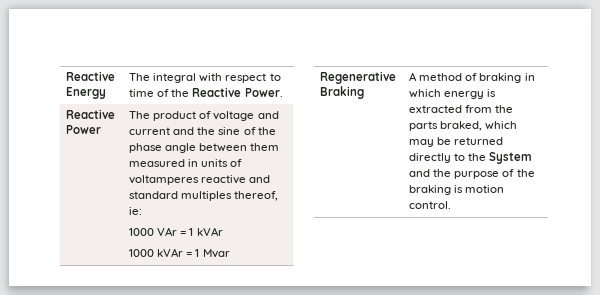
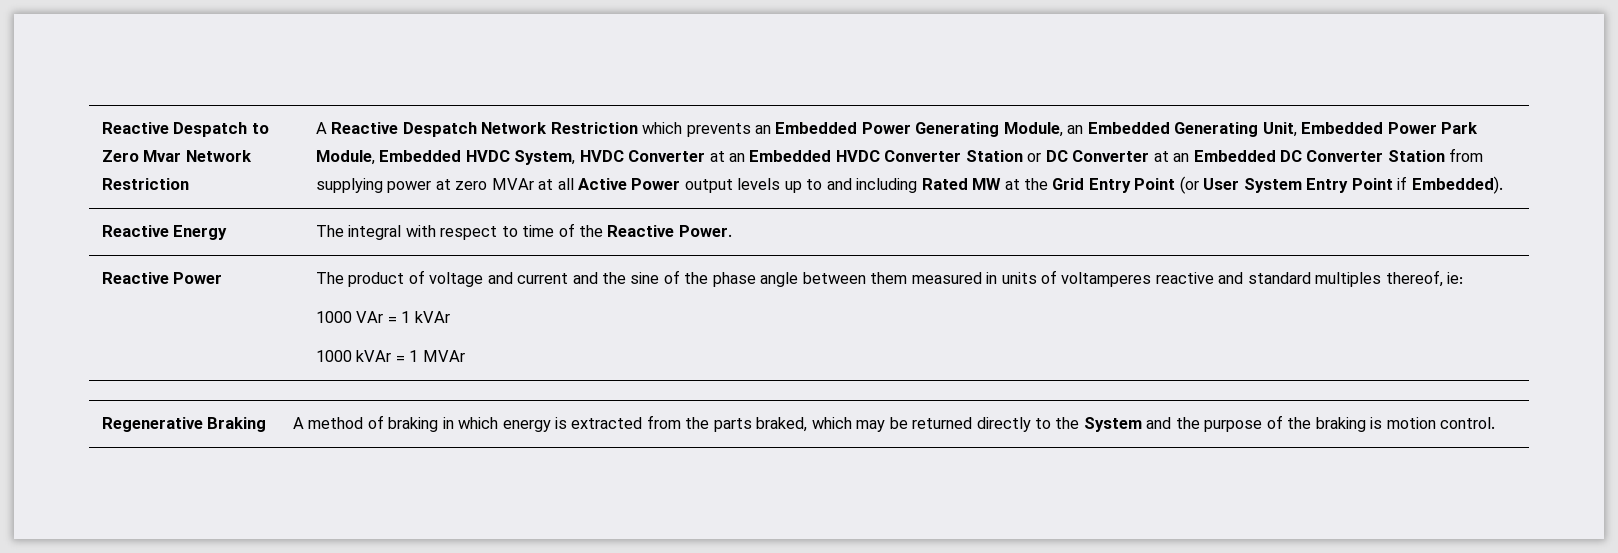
+ Reactive Despatch to Zero Mvar Network Restriction | A Reactive Despatch Network Restriction which prevents an Embedded Power Generating Module, an Embedded Generating Unit, Embedded Power Park Module, Embedded HVDC System, HVDC Converter at an Embedded HVDC Converter Station or DC Converter at an Embedded DC Converter Station from supplying power at zero MVAr at all Active Power output levels up to and including Rated MW at the Grid Entry Point (or User System Entry Point if Embedded).
  Reactive Power | The product of voltage and current and the sine of the phase angle between them measured in units of voltamperes reactive and standard multiples thereof, ie:
  1000 VAr = 1 kVAr
- 1000 kVAr = 1 Mvar
+ 1000 kVAr = 1 MVAr

